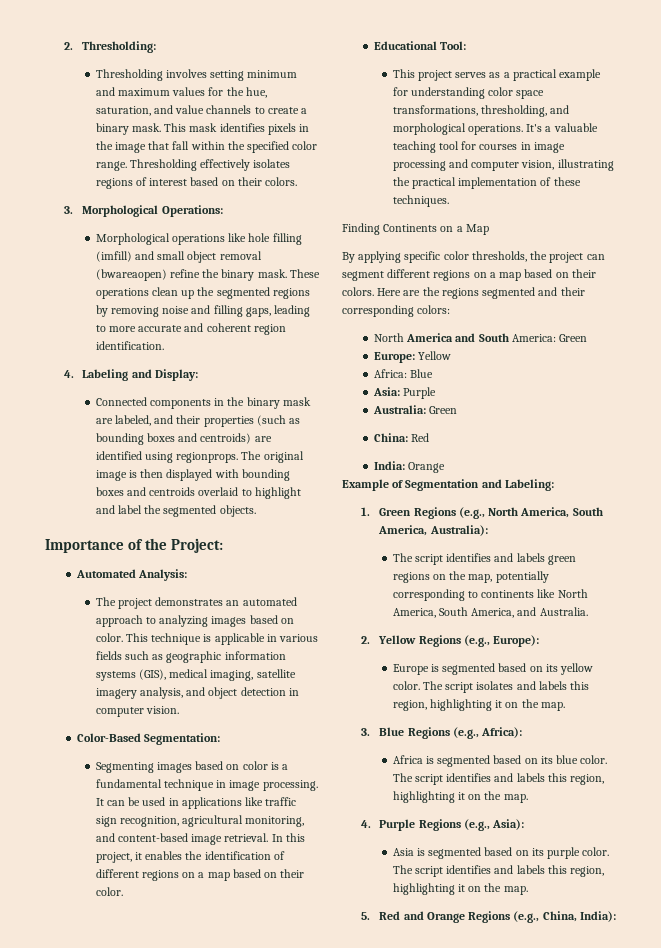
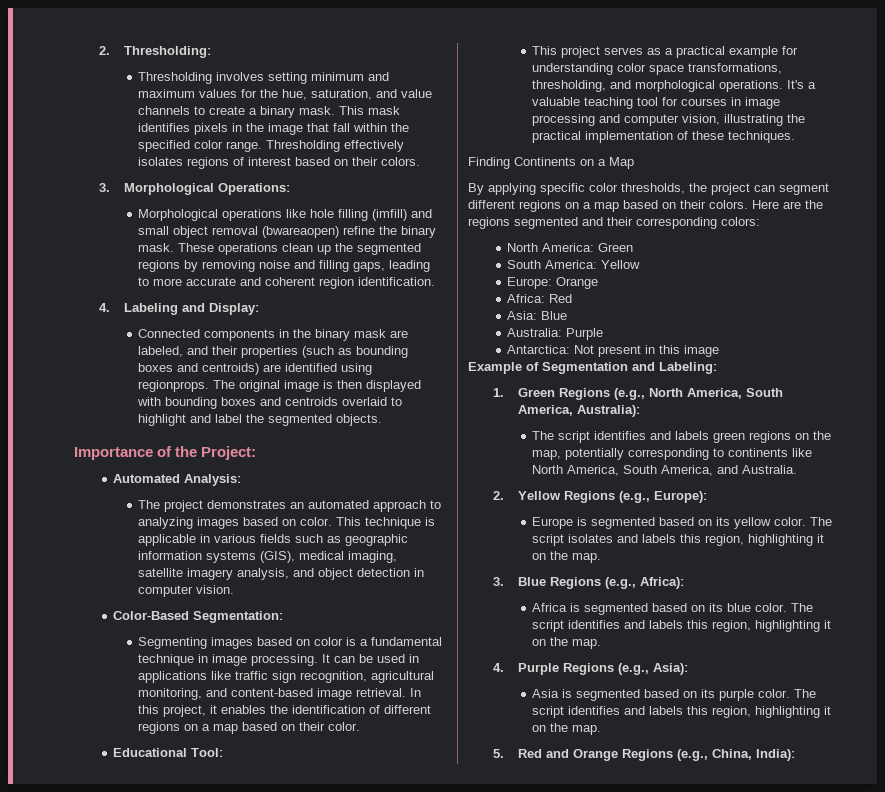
- North America and South America: Green
+ North America: Green
- Europe: Yellow
+ South America: Yellow
+ Europe: Orange
- Africa: Blue
+ Africa: Red
+ Asia: Blue
- Asia: Purple
+ Australia: Purple
- Australia: Green
- China: Red
- India: Orange
+ Antarctica: Not present in this image

